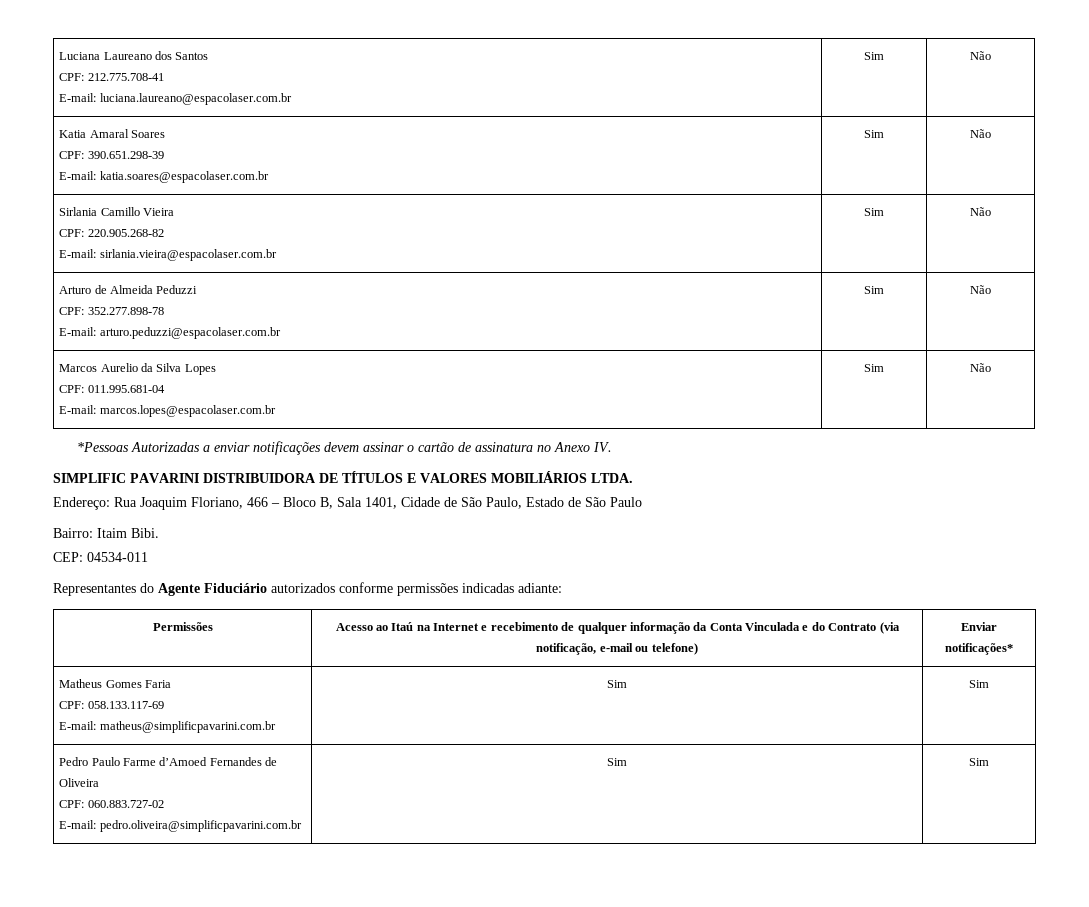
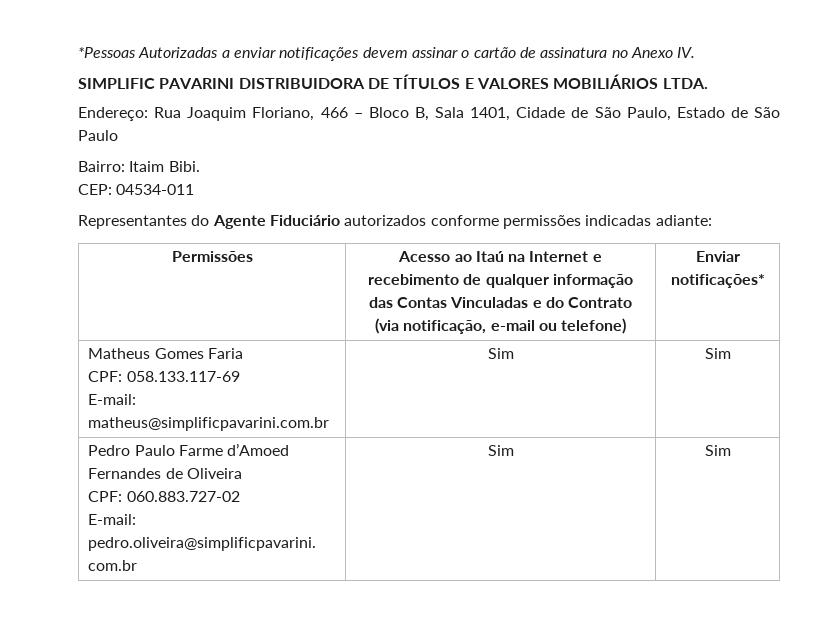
- Luciana Laureano dos Santos
- CPF: 212.775.708-41
- E-mail: luciana.laureano@espacolaser.com.br | Sim | Não
- Katia Amaral Soares
- CPF: 390.651.298-39
- E-mail: katia.soares@espacolaser.com.br | Sim | Não
- Sirlania Camillo Vieira
- CPF: 220.905.268-82
- E-mail: sirlania.vieira@espacolaser.com.br | Sim | Não
- Arturo de Almeida Peduzzi
- CPF: 352.277.898-78
- E-mail: arturo.peduzzi@espacolaser.com.br | Sim | Não
- Marcos Aurelio da Silva Lopes
- CPF: 011.995.681-04
- E-mail: marcos.lopes@espacolaser.com.br | Sim | Não
- Permissões | Acesso ao Itaú na Internet e recebimento de qualquer informação da Conta Vinculada e do Contrato (via notificação, e-mail ou telefone) | Enviar notificações*
+ Permissões | Acesso ao Itaú na Internet e recebimento de qualquer informação das Contas Vinculadas e do Contrato (via notificação, e-mail ou telefone) | Enviar notificações*

